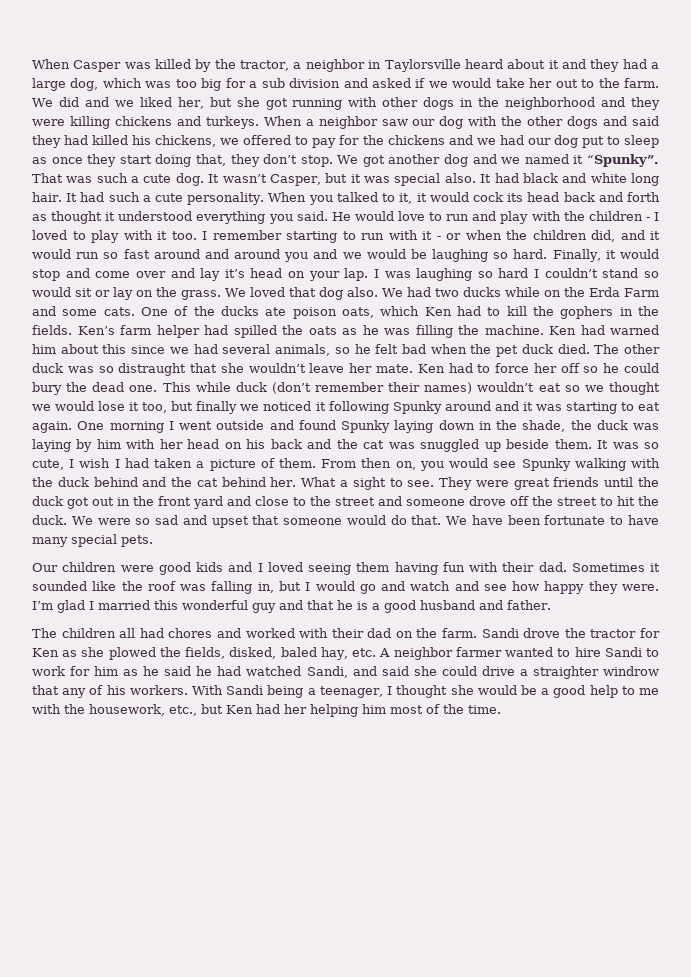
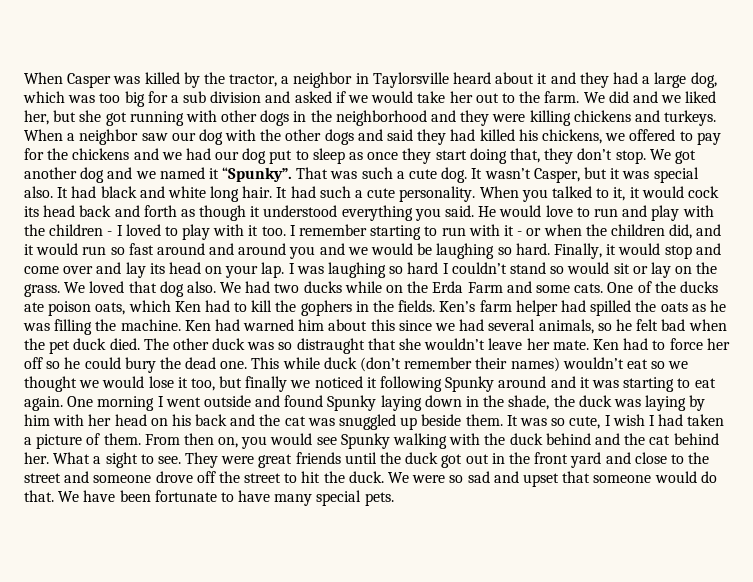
- When you talked to it, it would cock its head back and forth as thought it understood everything you said.
+ When you talked to it, it would cock its head back and forth as though it understood everything you said.
- Finally, it would stop and come over and lay it’s head on your lap.
+ Finally, it would stop and come over and lay its head on your lap.
- Our children were good kids and I loved seeing them having fun with their dad. Sometimes it sounded like the roof was falling in, but I would go and watch and see how happy they were. I’m glad I married this wonderful guy and that he is a good husband and father.
- The children all had chores and worked with their dad on the farm. Sandi drove the tractor for Ken as she plowed the fields, disked, baled hay, etc. A neighbor farmer wanted to hire Sandi to work for him as he said he had watched Sandi, and said she could drive a straighter windrow that any of his workers. With Sandi being a teenager, I thought she would be a good help to me with the housework, etc., but Ken had her helping him most of the time.

